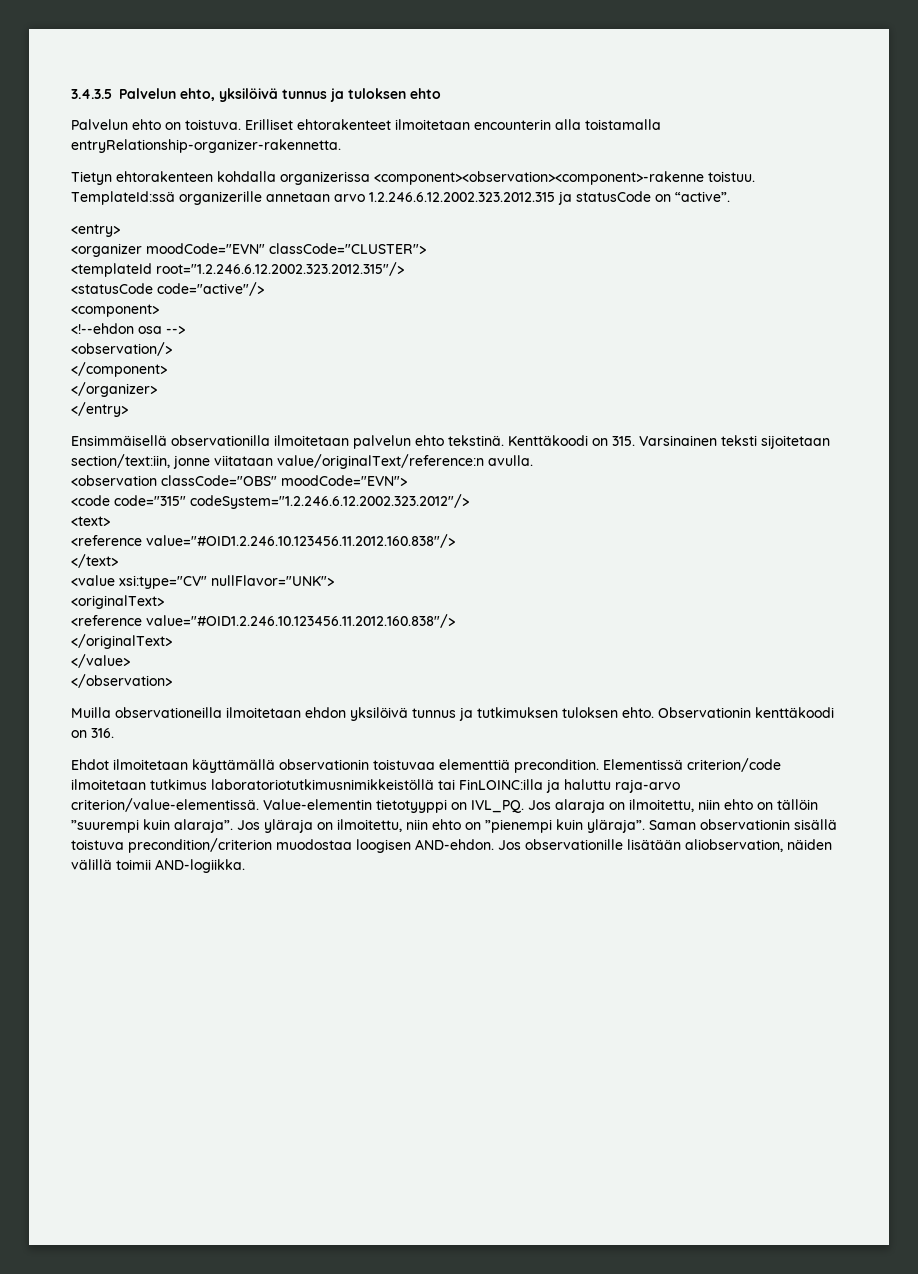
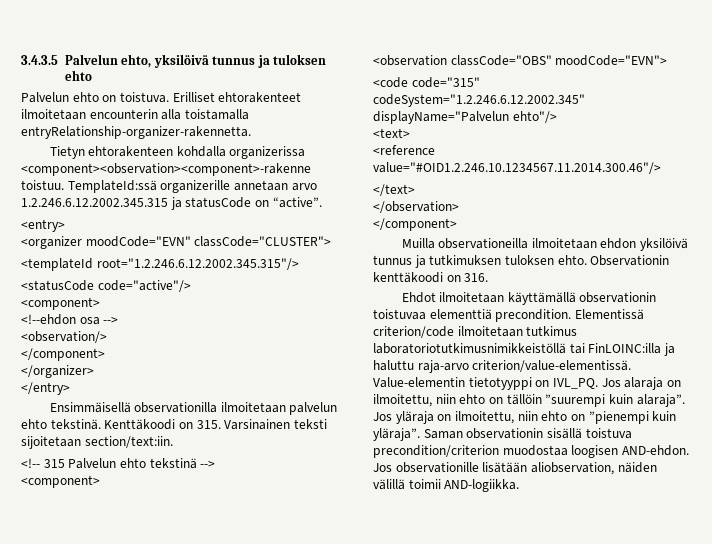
- TemplateId:ssä organizerille annetaan arvo 1.2.246.6.12.2002.323.2012.315 ja statusCode on “active”.
+ TemplateId:ssä organizerille annetaan arvo 1.2.246.6.12.2002.345.315 ja statusCode on “active”.
- <templateId root="1.2.246.6.12.2002.323.2012.315"/>
+ <templateId root="1.2.246.6.12.2002.345.315"/>
- Kenttäkoodi on 315. Varsinainen teksti sijoitetaan section/text:iin, jonne viitataan value/originalText/reference:n avulla.
+ Kenttäkoodi on 315. Varsinainen teksti sijoitetaan section/text:iin.
+ <!-- 315 Palvelun ehto tekstinä -->
+ <component>
- <code code="315" codeSystem="1.2.246.6.12.2002.323.2012"/>
+ <code code="315" codeSystem="1.2.246.6.12.2002.345" displayName="Palvelun ehto"/>
  <text>
- <reference value="#OID1.2.246.10.123456.11.2012.160.838"/>
+ <reference value="#OID1.2.246.10.1234567.11.2014.300.46"/>
- <value xsi:type="CV" nullFlavor="UNK">
- <originalText>
- <reference value="#OID1.2.246.10.123456.11.2012.160.838"/>
- </originalText>
- </value>
  </observation>
+ </component>

